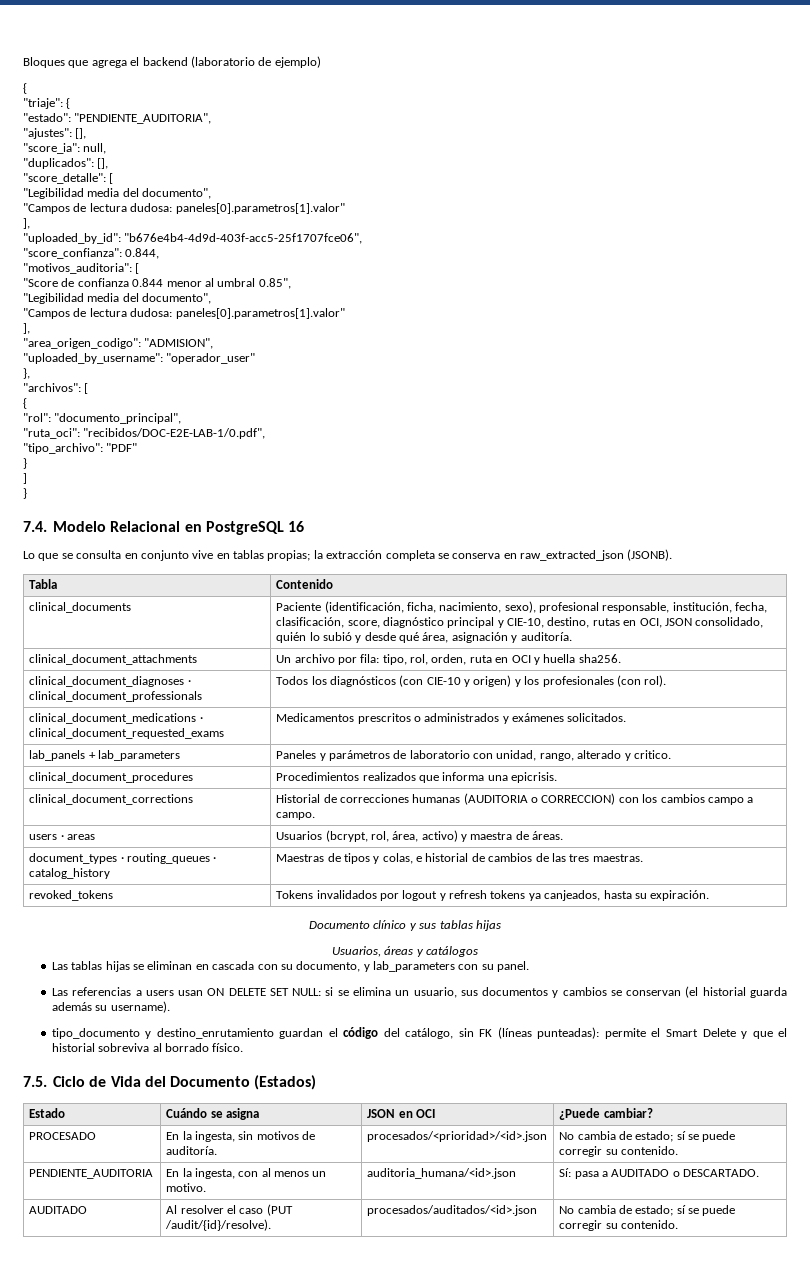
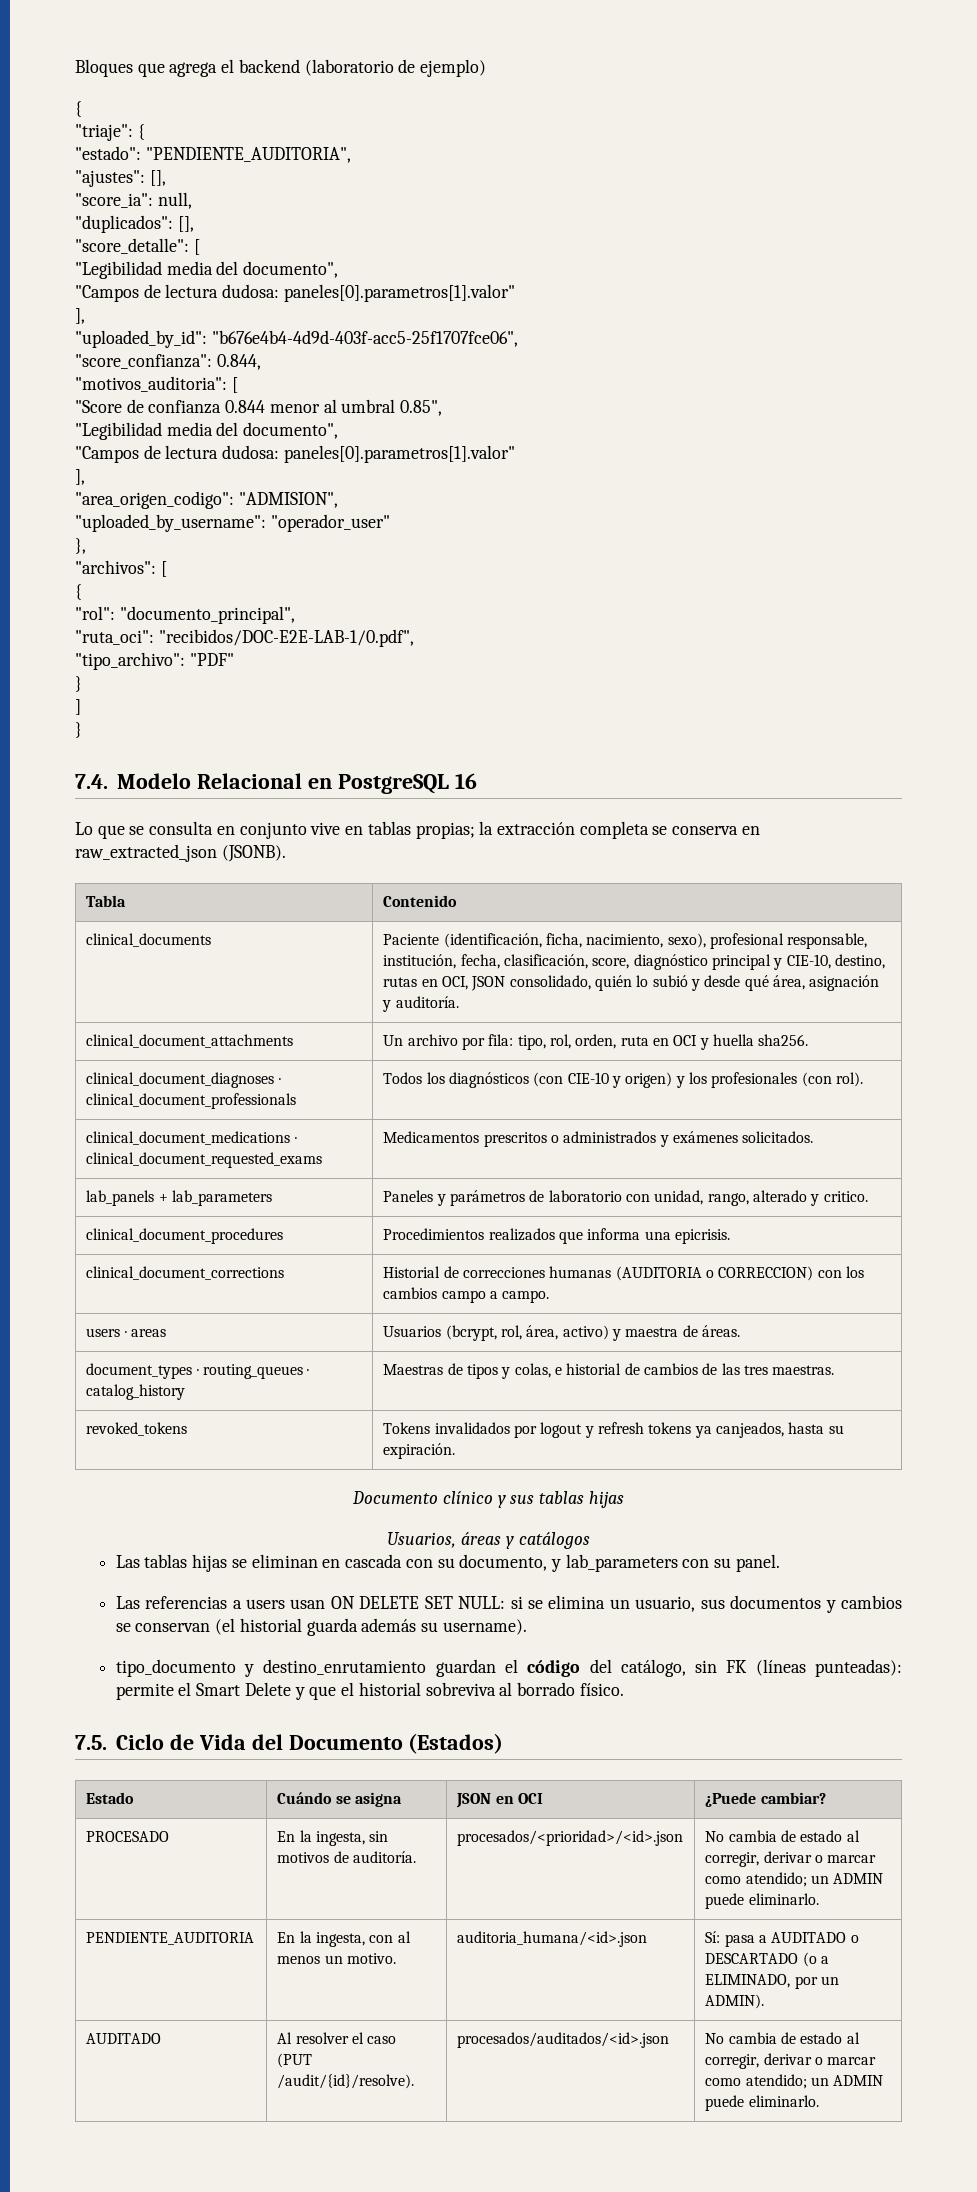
- PROCESADO | En la ingesta, sin motivos de auditoría. | procesados/<prioridad>/<id>.json | No cambia de estado; sí se puede corregir su contenido.
+ PROCESADO | En la ingesta, sin motivos de auditoría. | procesados/<prioridad>/<id>.json | No cambia de estado al corregir, derivar o marcar como atendido; un ADMIN puede eliminarlo.
- PENDIENTE_AUDITORIA | En la ingesta, con al menos un motivo. | auditoria_humana/<id>.json | Sí: pasa a AUDITADO o DESCARTADO.
+ PENDIENTE_AUDITORIA | En la ingesta, con al menos un motivo. | auditoria_humana/<id>.json | Sí: pasa a AUDITADO o DESCARTADO (o a ELIMINADO, por un ADMIN).
- AUDITADO | Al resolver el caso (PUT /audit/{id}/resolve). | procesados/auditados/<id>.json | No cambia de estado; sí se puede corregir su contenido.
+ AUDITADO | Al resolver el caso (PUT /audit/{id}/resolve). | procesados/auditados/<id>.json | No cambia de estado al corregir, derivar o marcar como atendido; un ADMIN puede eliminarlo.

